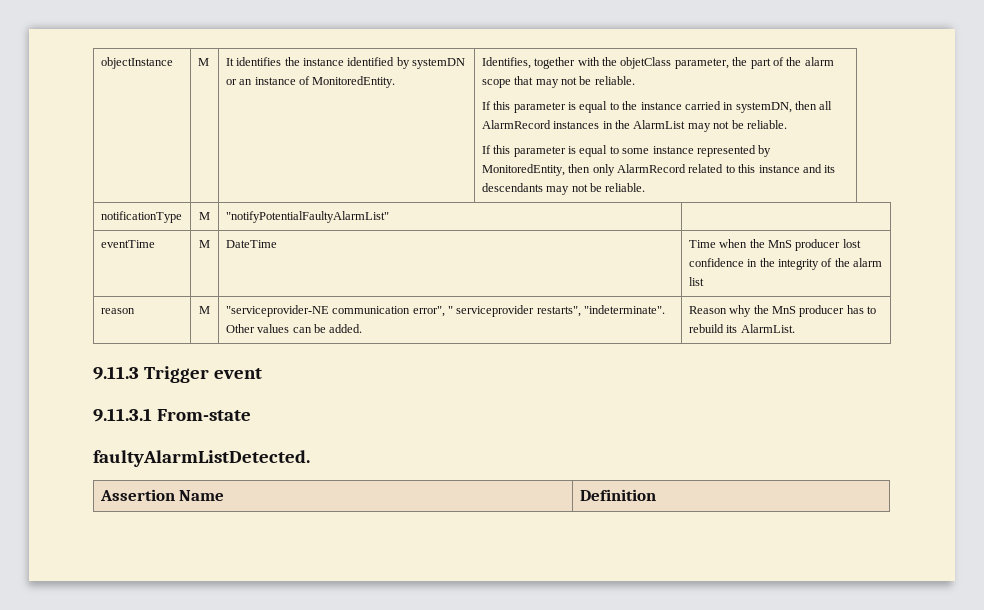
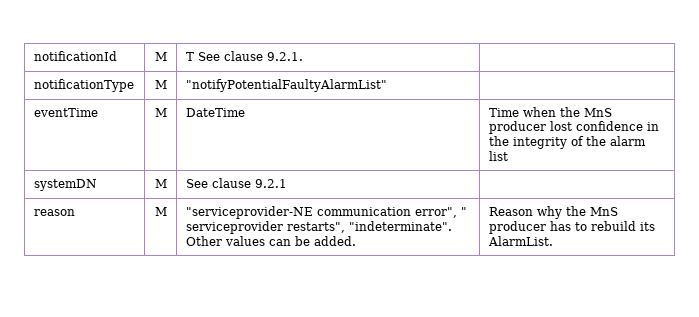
- objectInstance | M | It identifies the instance identified by systemDN or an instance of MonitoredEntity. | Identifies, together with the objetClass parameter, the part of the alarm scope that may not be reliable.
- If this parameter is equal to the instance carried in systemDN, then all AlarmRecord instances in the AlarmList may not be reliable.
- If this parameter is equal to some instance represented by MonitoredEntity, then only AlarmRecord related to this instance and its descendants may not be reliable.
+ notificationId | M | T See clause 9.2.1.
+ systemDN | M | See clause 9.2.1 |
- 9.11.3 Trigger event
- 9.11.3.1 From-state
- faultyAlarmListDetected.
- Assertion Name | Definition

